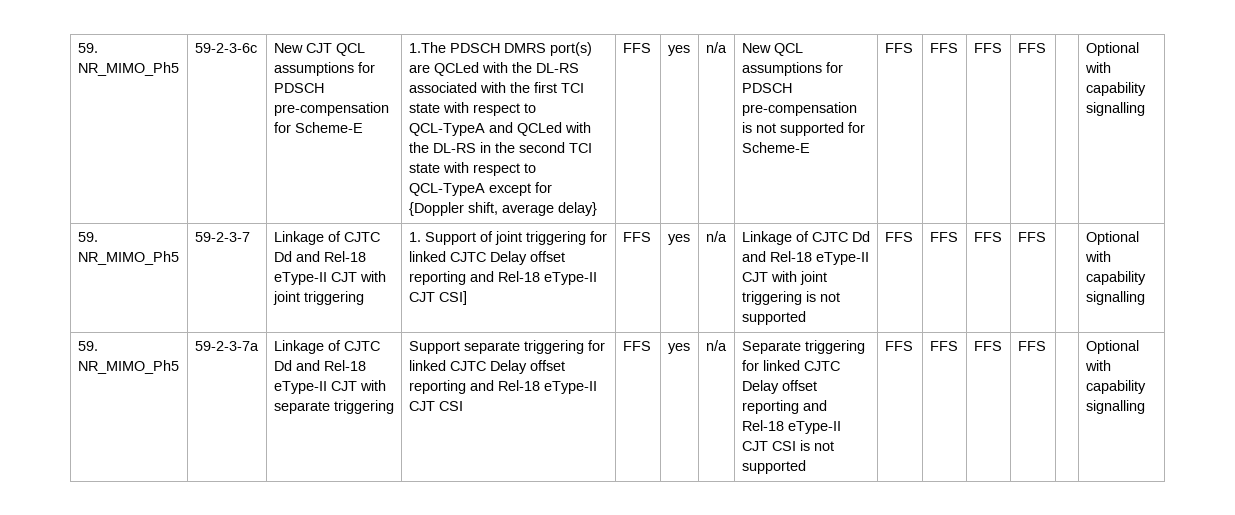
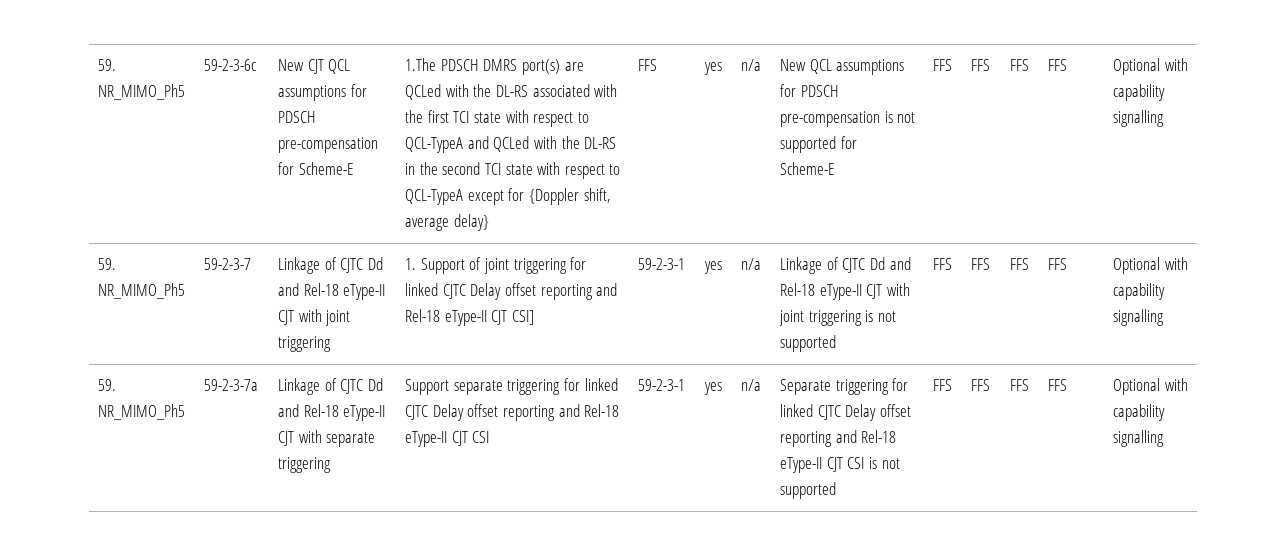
- 1. Support of joint triggering for linked CJTC Delay offset reporting and Rel-18 eType-II CJT CSI] | FFS
+ 1. Support of joint triggering for linked CJTC Delay offset reporting and Rel-18 eType-II CJT CSI] | 59-2-3-1
- Support separate triggering for linked CJTC Delay offset reporting and Rel-18 eType-II CJT CSI | FFS
+ Support separate triggering for linked CJTC Delay offset reporting and Rel-18 eType-II CJT CSI | 59-2-3-1

